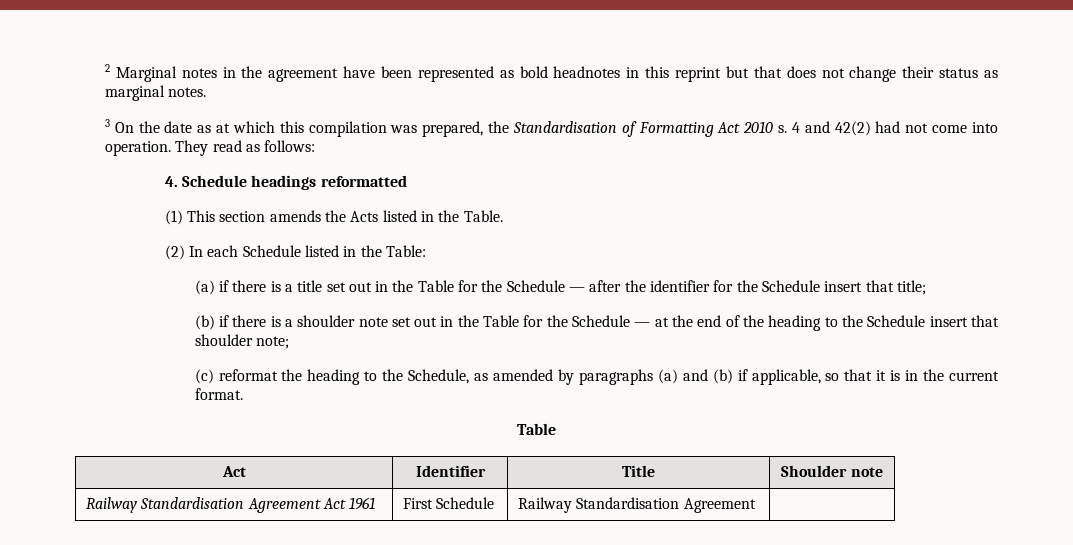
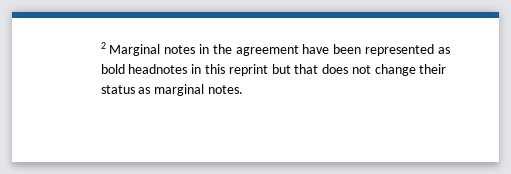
- 3 On the date as at which this compilation was prepared, the Standardisation of Formatting Act 2010 s. 4 and 42(2) had not come into operation. They read as follows:
- 4. Schedule headings reformatted
- (1) This section amends the Acts listed in the Table.
- (2) In each Schedule listed in the Table:
- (a) if there is a title set out in the Table for the Schedule — after the identifier for the Schedule insert that title;
- (b) if there is a shoulder note set out in the Table for the Schedule — at the end of the heading to the Schedule insert that shoulder note;
- (c) reformat the heading to the Schedule, as amended by paragraphs (a) and (b) if applicable, so that it is in the current format.
- Table
- Act | Identifier | Title | Shoulder note
- Railway Standardisation Agreement Act 1961 | First Schedule | Railway Standardisation Agreement |

